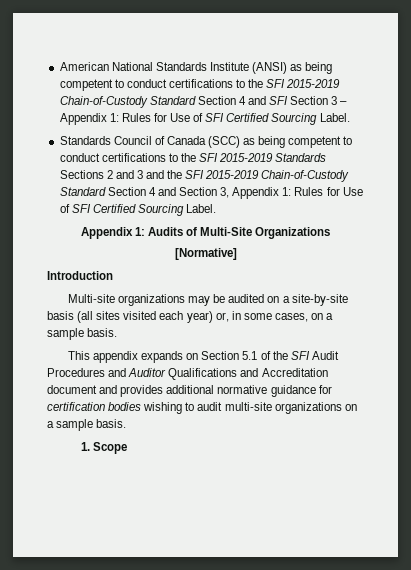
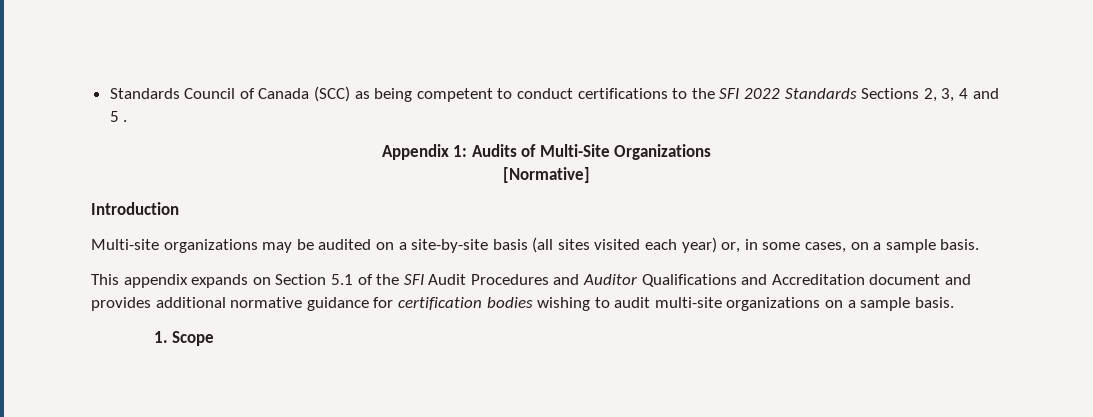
- American National Standards Institute (ANSI) as being competent to conduct certifications to the SFI 2015-2019 Chain-of-Custody Standard Section 4 and SFI Section 3 – Appendix 1: Rules for Use of SFI Certified Sourcing Label.
- Standards Council of Canada (SCC) as being competent to conduct certifications to the SFI 2015-2019 Standards Sections 2 and 3 and the SFI 2015-2019 Chain-of-Custody Standard Section 4 and Section 3, Appendix 1: Rules for Use of SFI Certified Sourcing Label.
+ Standards Council of Canada (SCC) as being competent to conduct certifications to the SFI 2022 Standards Sections 2, 3, 4 and 5 .

